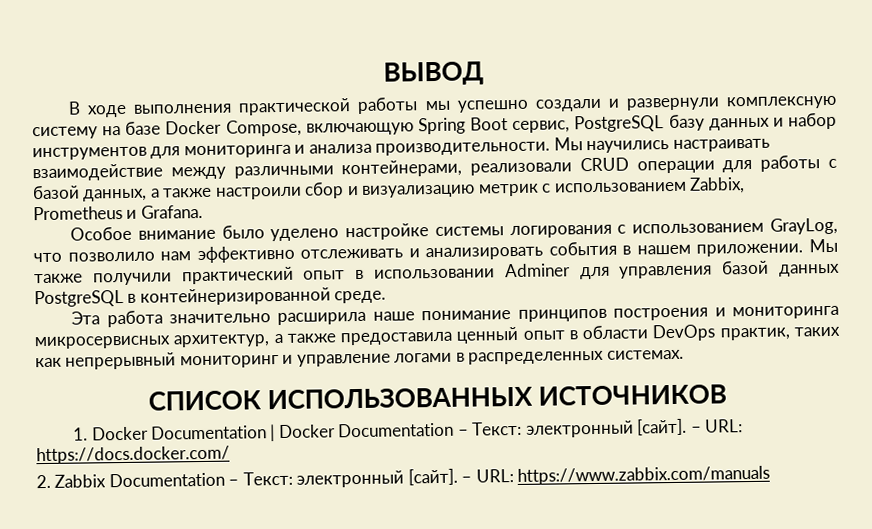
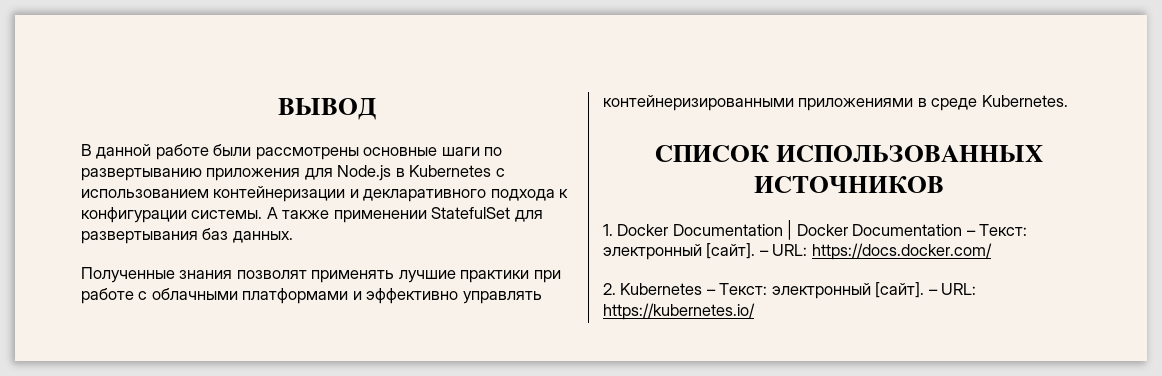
- В ходе выполнения практической работы мы успешно создали и развернули комплексную систему на базе Docker Compose, включающую Spring Boot сервис, PostgreSQL базу данных и набор инструментов для мониторинга и анализа производительности. Мы научились настраивать взаимодействие между различными контейнерами, реализовали CRUD операции для работы с базой данных, а также настроили сбор и визуализацию метрик с использованием Zabbix, Prometheus и Grafana.
- Особое внимание было уделено настройке системы логирования с использованием GrayLog, что позволило нам эффективно отслеживать и анализировать события в нашем приложении. Мы также получили практический опыт в использовании Adminer для управления базой данных PostgreSQL в контейнеризированной среде.
- Эта работа значительно расширила наше понимание принципов построения и мониторинга микросервисных архитектур, а также предоставила ценный опыт в области DevOps практик, таких как непрерывный мониторинг и управление логами в распределенных системах.
+ В данной работе были рассмотрены основные шаги по развертыванию приложения для Node.js в Kubernetes с использованием контейнеризации и декларативного подхода к конфигурации системы. А также применении StatefulSet для развертывания баз данных.
+ Полученные знания позволят применять лучшие практики при работе с облачными платформами и эффективно управлять контейнеризированными приложениями в среде Kubernetes.
- 2. Zabbix Documentation – Текст: электронный [сайт]. – URL: https://www.zabbix.com/manuals
+ 2. Kubernetes – Текст: электронный [сайт]. – URL: https://kubernetes.io/

